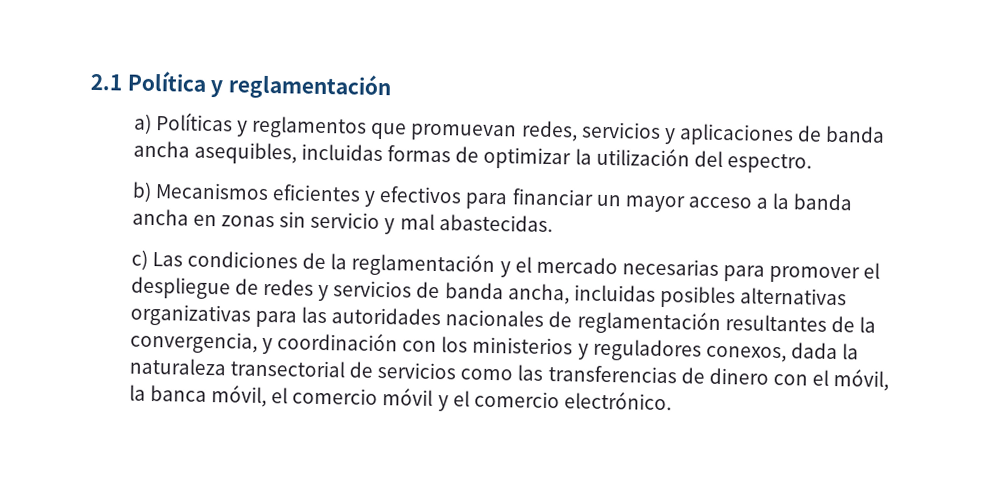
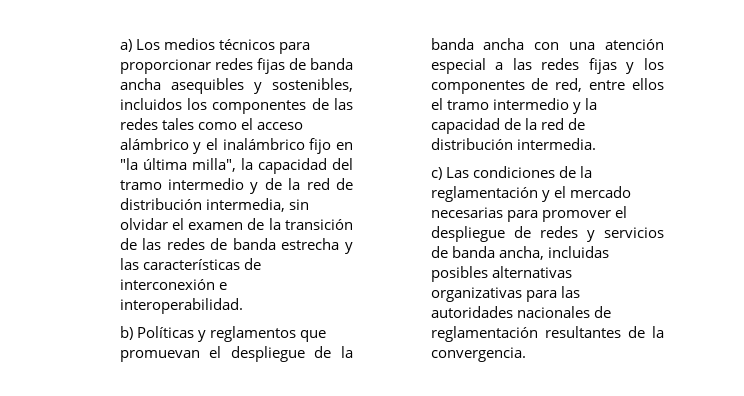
- 2.1 Política y reglamentación
- a) Políticas y reglamentos que promuevan redes, servicios y aplicaciones de banda ancha asequibles, incluidas formas de optimizar la utilización del espectro.
- b) Mecanismos eficientes y efectivos para financiar un mayor acceso a la banda ancha en zonas sin servicio y mal abastecidas.
+ a) Los medios técnicos para proporcionar redes fijas de banda ancha asequibles y sostenibles, incluidos los componentes de las redes tales como el acceso alámbrico y el inalámbrico fijo en "la última milla", la capacidad del tramo intermedio y de la red de distribución intermedia, sin olvidar el examen de la transición de las redes de banda estrecha y las características de interconexión e interoperabilidad.
+ b) Políticas y reglamentos que promuevan el despliegue de la banda ancha con una atención especial a las redes fijas y los componentes de red, entre ellos el tramo intermedio y la capacidad de la red de distribución intermedia.
- c) Las condiciones de la reglamentación y el mercado necesarias para promover el despliegue de redes y servicios de banda ancha, incluidas posibles alternativas organizativas para las autoridades nacionales de reglamentación resultantes de la convergencia, y coordinación con los ministerios y reguladores conexos, dada la naturaleza transectorial de servicios como las transferencias de dinero con el móvil, la banca móvil, el comercio móvil y el comercio electrónico.
+ c) Las condiciones de la reglamentación y el mercado necesarias para promover el despliegue de redes y servicios de banda ancha, incluidas posibles alternativas organizativas para las autoridades nacionales de reglamentación resultantes de la convergencia.

